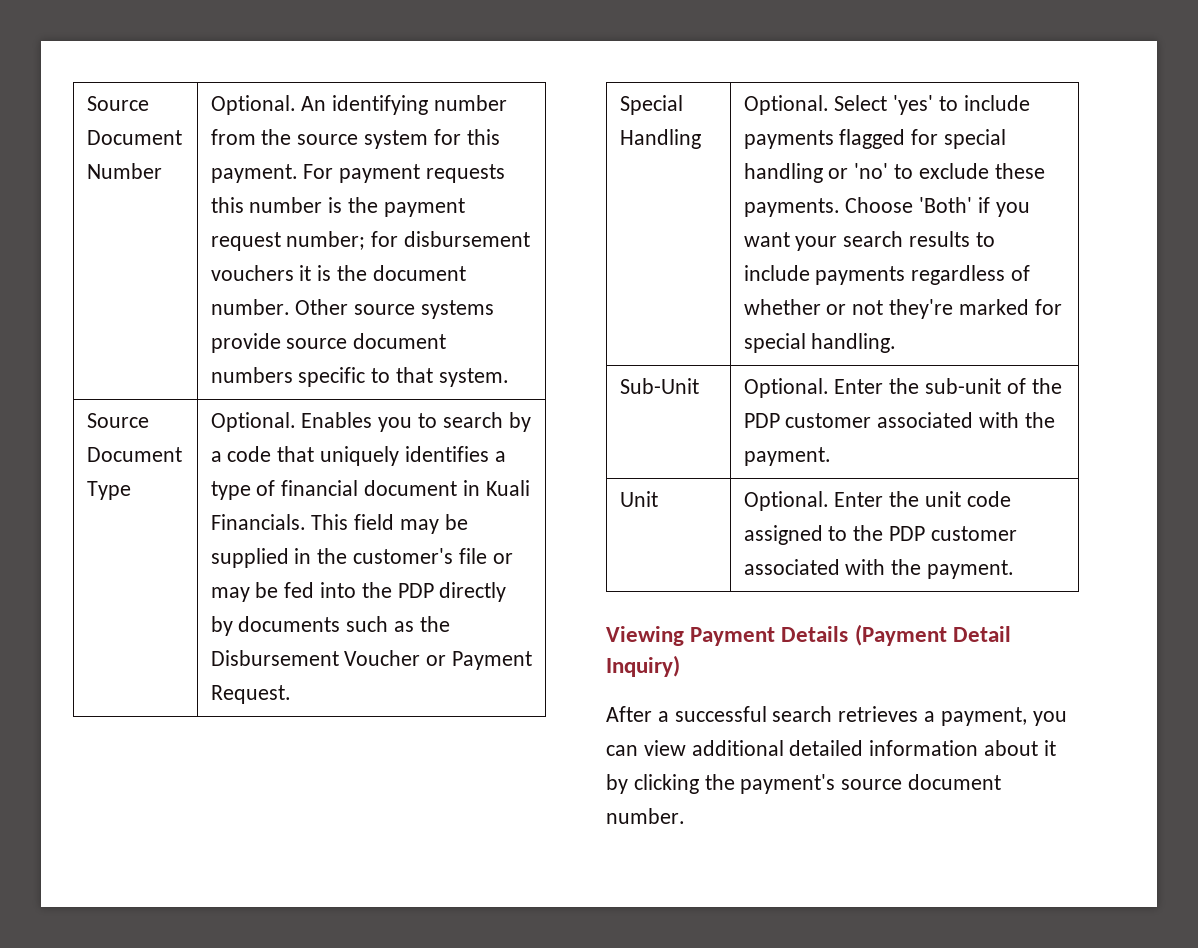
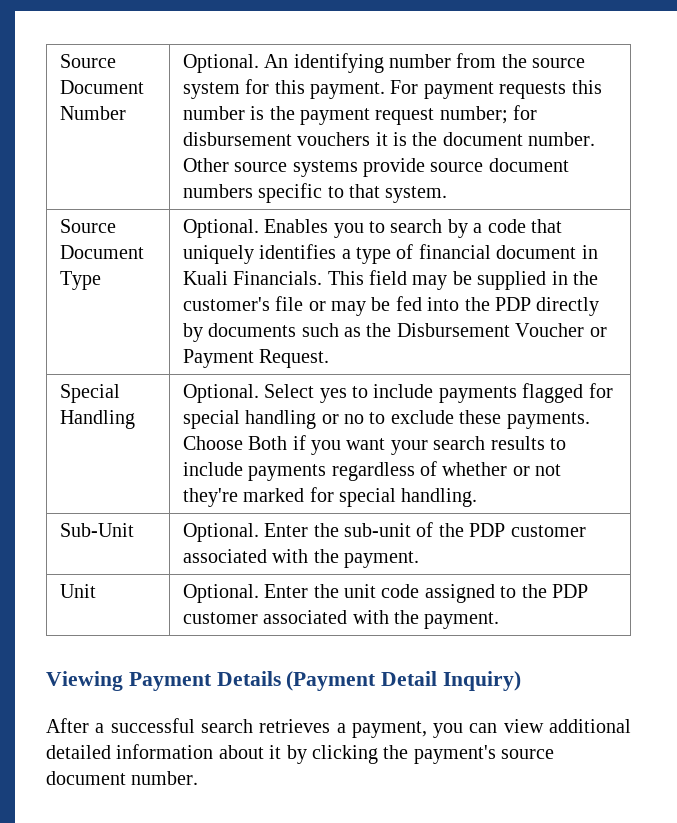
- Special Handling | Optional. Select 'yes' to include payments flagged for special handling or 'no' to exclude these payments. Choose 'Both' if you want your search results to include payments regardless of whether or not they're marked for special handling.
+ Special Handling | Optional. Select yes to include payments flagged for special handling or no to exclude these payments. Choose Both if you want your search results to include payments regardless of whether or not they're marked for special handling.

